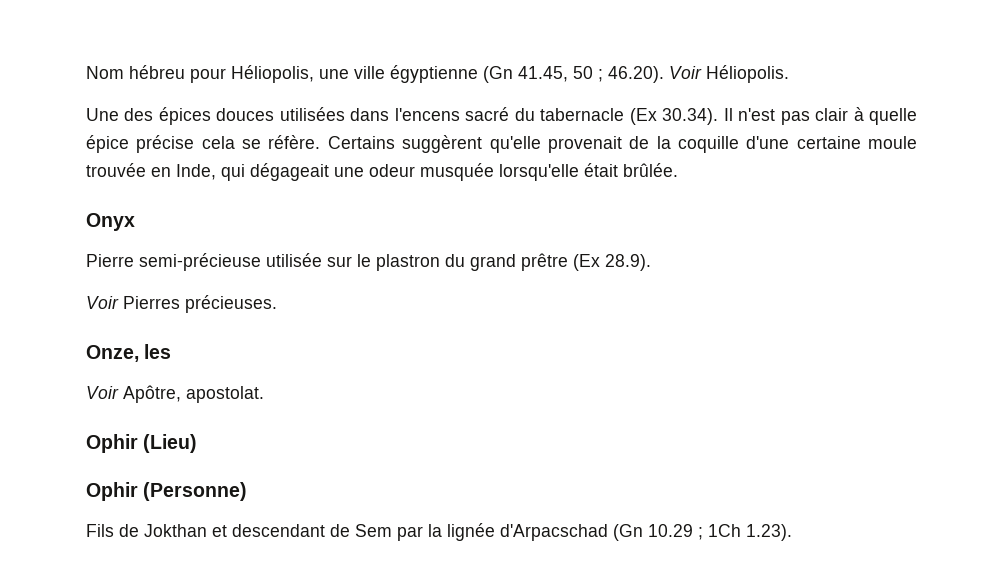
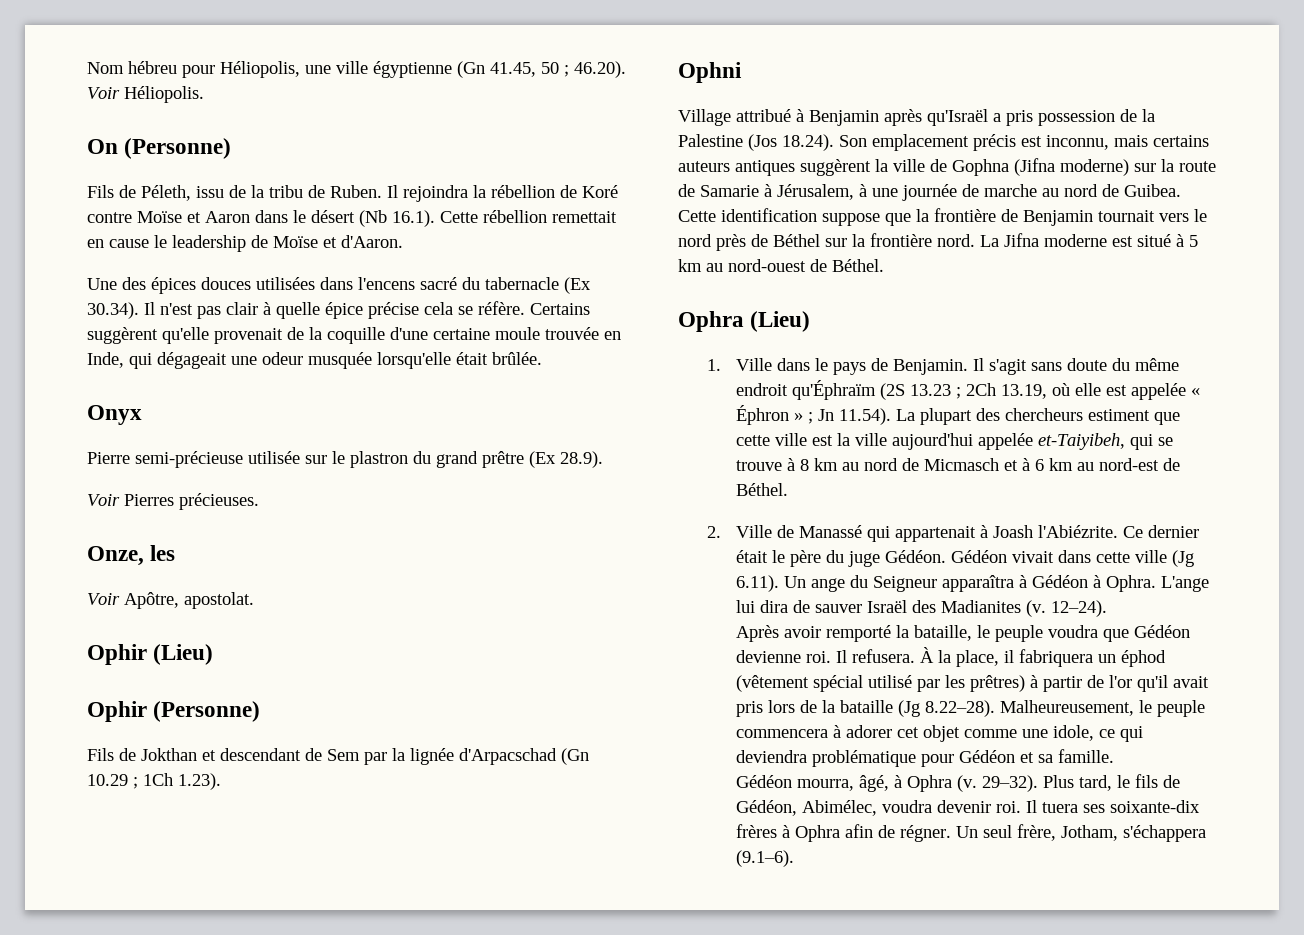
+ On (Personne)
+ Fils de Péleth, issu de la tribu de Ruben. Il rejoindra la rébellion de Koré contre Moïse et Aaron dans le désert (Nb 16.1). Cette rébellion remettait en cause le leadership de Moïse et d'Aaron.
+ Ophni
+ Village attribué à Benjamin après qu'Israël a pris possession de la Palestine (Jos 18.24). Son emplacement précis est inconnu, mais certains auteurs antiques suggèrent la ville de Gophna (Jifna moderne) sur la route de Samarie à Jérusalem, à une journée de marche au nord de Guibea. Cette identification suppose que la frontière de Benjamin tournait vers le nord près de Béthel sur la frontière nord. La Jifna moderne est situé à 5 km au nord-ouest de Béthel.
+ Ophra (Lieu)
+ 1. Ville dans le pays de Benjamin. Il s'agit sans doute du même endroit qu'Éphraïm (2S 13.23 ; 2Ch 13.19, où elle est appelée « Éphron » ; Jn 11.54). La plupart des chercheurs estiment que cette ville est la ville aujourd'hui appelée et-Taiyibeh, qui se trouve à 8 km au nord de Micmasch et à 6 km au nord-est de Béthel.
+ 2. Ville de Manassé qui appartenait à Joash l'Abiézrite. Ce dernier était le père du juge Gédéon. Gédéon vivait dans cette ville (Jg 6.11). Un ange du Seigneur apparaîtra à Gédéon à Ophra. L'ange lui dira de sauver Israël des Madianites (v. 12–24).
+ Après avoir remporté la bataille, le peuple voudra que Gédéon devienne roi. Il refusera. À la place, il fabriquera un éphod (vêtement spécial utilisé par les prêtres) à partir de l'or qu'il avait pris lors de la bataille (Jg 8.22–28). Malheureusement, le peuple commencera à adorer cet objet comme une idole, ce qui deviendra problématique pour Gédéon et sa famille.
+ Gédéon mourra, âgé, à Ophra (v. 29–32). Plus tard, le fils de Gédéon, Abimélec, voudra devenir roi. Il tuera ses soixante-dix frères à Ophra afin de régner. Un seul frère, Jotham, s'échappera (9.1–6).

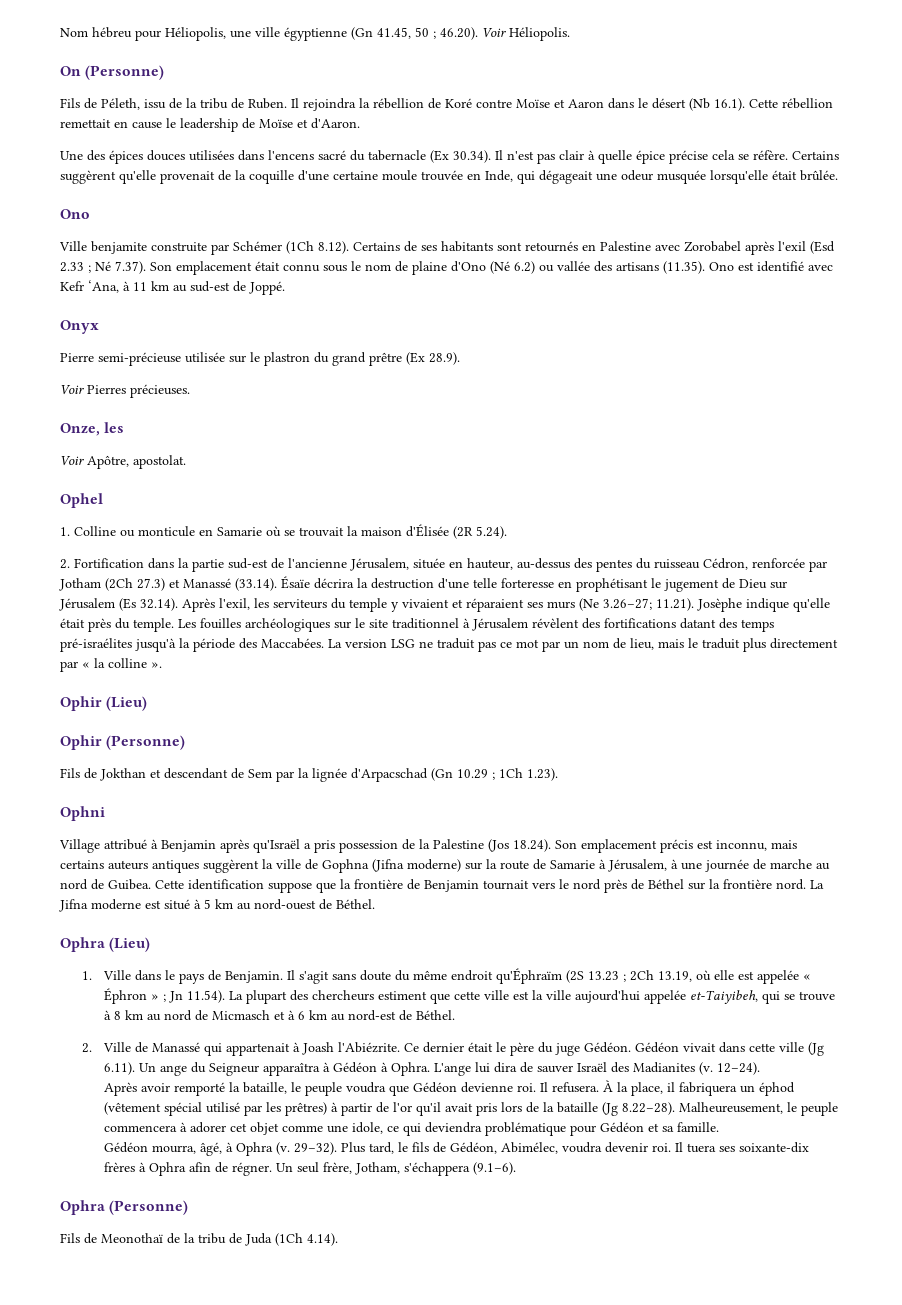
  Certains suggèrent qu'elle provenait de la coquille d'une certaine moule trouvée en Inde, qui dégageait une odeur musquée lorsqu'elle était brûlée.
+ Ono
+ Ville benjamite construite par Schémer (1Ch 8.12). Certains de ses habitants sont retournés en Palestine avec Zorobabel après l'exil (Esd 2.33 ; Né 7.37). Son emplacement était connu sous le nom de plaine d'Ono (Né 6.2) ou vallée des artisans (11.35). Ono est identifié avec Kefr ‘Ana, à 11 km au sud-est de Joppé.
+ Ophel
+ 1. Colline ou monticule en Samarie où se trouvait la maison d'Élisée (2R 5.24).
+ 2. Fortification dans la partie sud-est de l'ancienne Jérusalem, située en hauteur, au-dessus des pentes du ruisseau Cédron, renforcée par Jotham (2Ch 27.3) et Manassé (33.14). Ésaïe décrira la destruction d'une telle forteresse en prophétisant le jugement de Dieu sur Jérusalem (Es 32.14). Après l'exil, les serviteurs du temple y vivaient et réparaient ses murs (Ne 3.26–27; 11.21). Josèphe indique qu'elle était près du temple. Les fouilles archéologiques sur le site traditionnel à Jérusalem révèlent des fortifications datant des temps pré-israélites jusqu'à la période des Maccabées. La version LSG ne traduit pas ce mot par un nom de lieu, mais le traduit plus directement par « la colline ».
+ Ophra (Personne)
+ Fils de Meonothaï de la tribu de Juda (1Ch 4.14).

